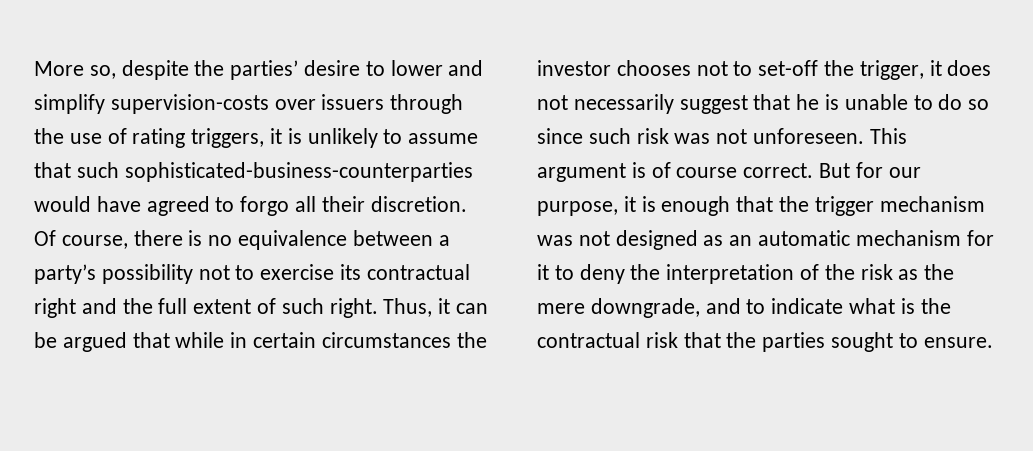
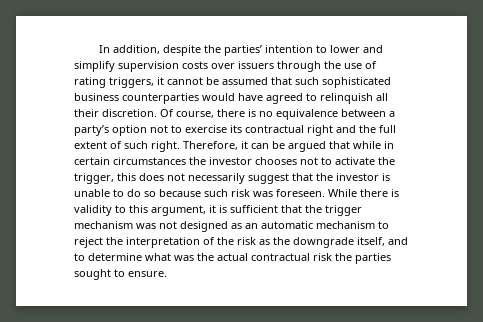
- More so, despite the parties’ desire to lower and simplify supervision-costs over issuers through the use of rating triggers, it is unlikely to assume that such sophisticated-business-counterparties would have agreed to forgo all their discretion.
+ In addition, despite the parties’ intention to lower and simplify supervision costs over issuers through the use of rating triggers, it cannot be assumed that such sophisticated business counterparties would have agreed to relinquish all their discretion.
- Of course, there is no equivalence between a party’s possibility not to exercise its contractual right and the full extent of such right.
+ Of course, there is no equivalence between a party’s option not to exercise its contractual right and the full extent of such right.
- Thus, it can be argued that while in certain circumstances the investor chooses not to set-off the trigger, it does not necessarily suggest that he is unable to do so since such risk was not unforeseen. This argument is of course correct. But for our purpose, it is enough that the trigger mechanism was not designed as an automatic mechanism for it to deny the interpretation of the risk as the mere downgrade, and to indicate what is the contractual risk that the parties sought to ensure.
+ Therefore, it can be argued that while in certain circumstances the investor chooses not to activate the trigger, this does not necessarily suggest that the investor is unable to do so because such risk was foreseen. While there is validity to this argument, it is sufficient that the trigger mechanism was not designed as an automatic mechanism to reject the interpretation of the risk as the downgrade itself, and to determine what was the actual contractual risk the parties sought to ensure.

